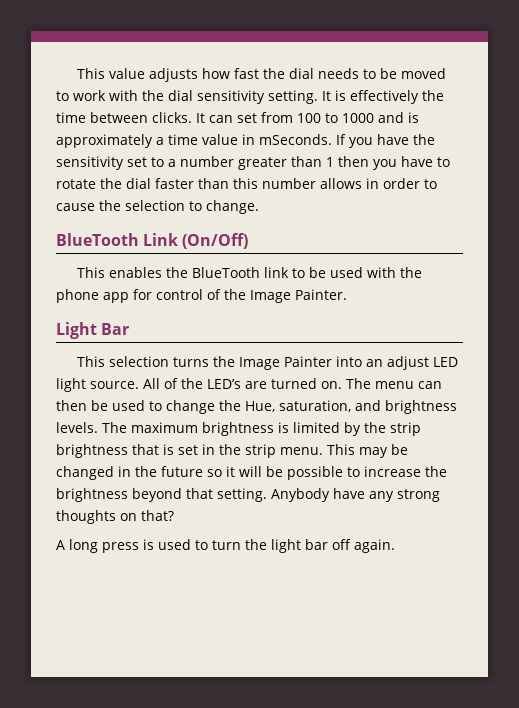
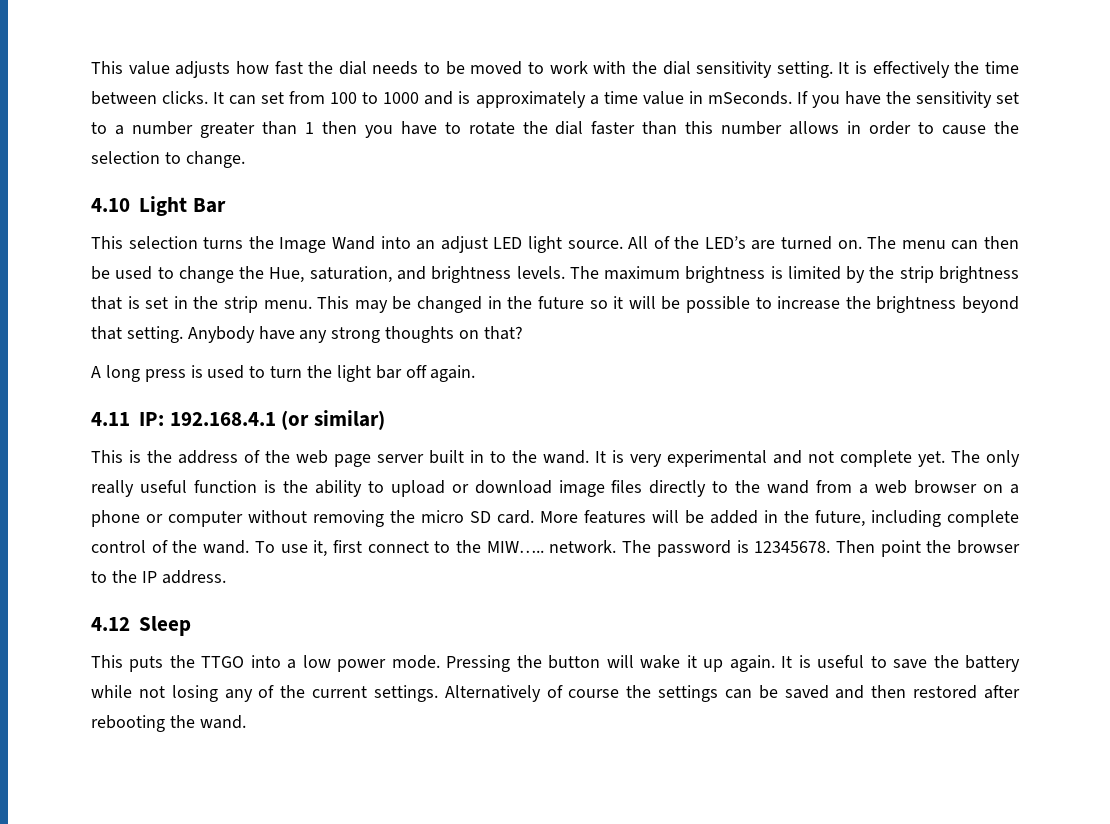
- BlueTooth Link (On/Off)
- This enables the BlueTooth link to be used with the phone app for control of the Image Painter.
- Light Bar
+ 4.10 Light Bar
- This selection turns the Image Painter into an adjust LED light source.
+ This selection turns the Image Wand into an adjust LED light source.
+ 4.11 IP: 192.168.4.1 (or similar)
+ This is the address of the web page server built in to the wand. It is very experimental and not complete yet. The only really useful function is the ability to upload or download image files directly to the wand from a web browser on a phone or computer without removing the micro SD card. More features will be added in the future, including complete control of the wand. To use it, first connect to the MIW….. network. The password is 12345678. Then point the browser to the IP address.
+ 4.12 Sleep
+ This puts the TTGO into a low power mode. Pressing the button will wake it up again. It is useful to save the battery while not losing any of the current settings. Alternatively of course the settings can be saved and then restored after rebooting the wand.

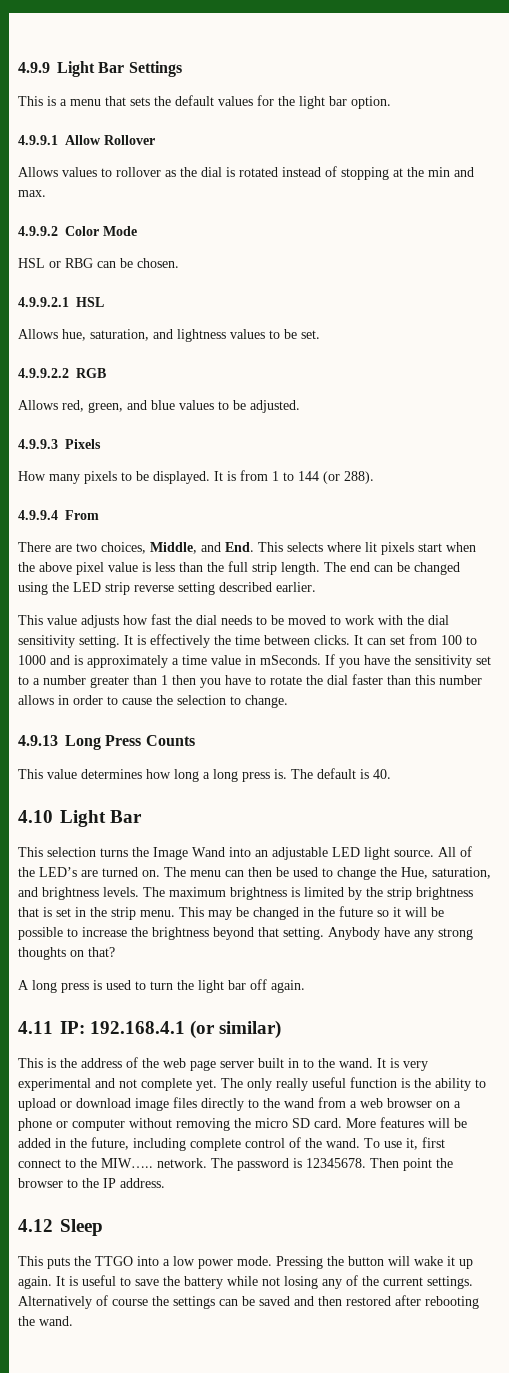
+ 4.9.9 Light Bar Settings
+ This is a menu that sets the default values for the light bar option.
+ 4.9.9.1 Allow Rollover
+ Allows values to rollover as the dial is rotated instead of stopping at the min and max.
+ 4.9.9.2 Color Mode
+ HSL or RBG can be chosen.
+ 4.9.9.2.1 HSL
+ Allows hue, saturation, and lightness values to be set.
+ 4.9.9.2.2 RGB
+ Allows red, green, and blue values to be adjusted.
+ 4.9.9.3 Pixels
+ How many pixels to be displayed. It is from 1 to 144 (or 288).
+ 4.9.9.4 From
+ There are two choices, Middle, and End. This selects where lit pixels start when the above pixel value is less than the full strip length. The end can be changed using the LED strip reverse setting described earlier.
+ 4.9.13 Long Press Counts
+ This value determines how long a long press is. The default is 40.
- This selection turns the Image Wand into an adjust LED light source.
+ This selection turns the Image Wand into an adjustable LED light source.

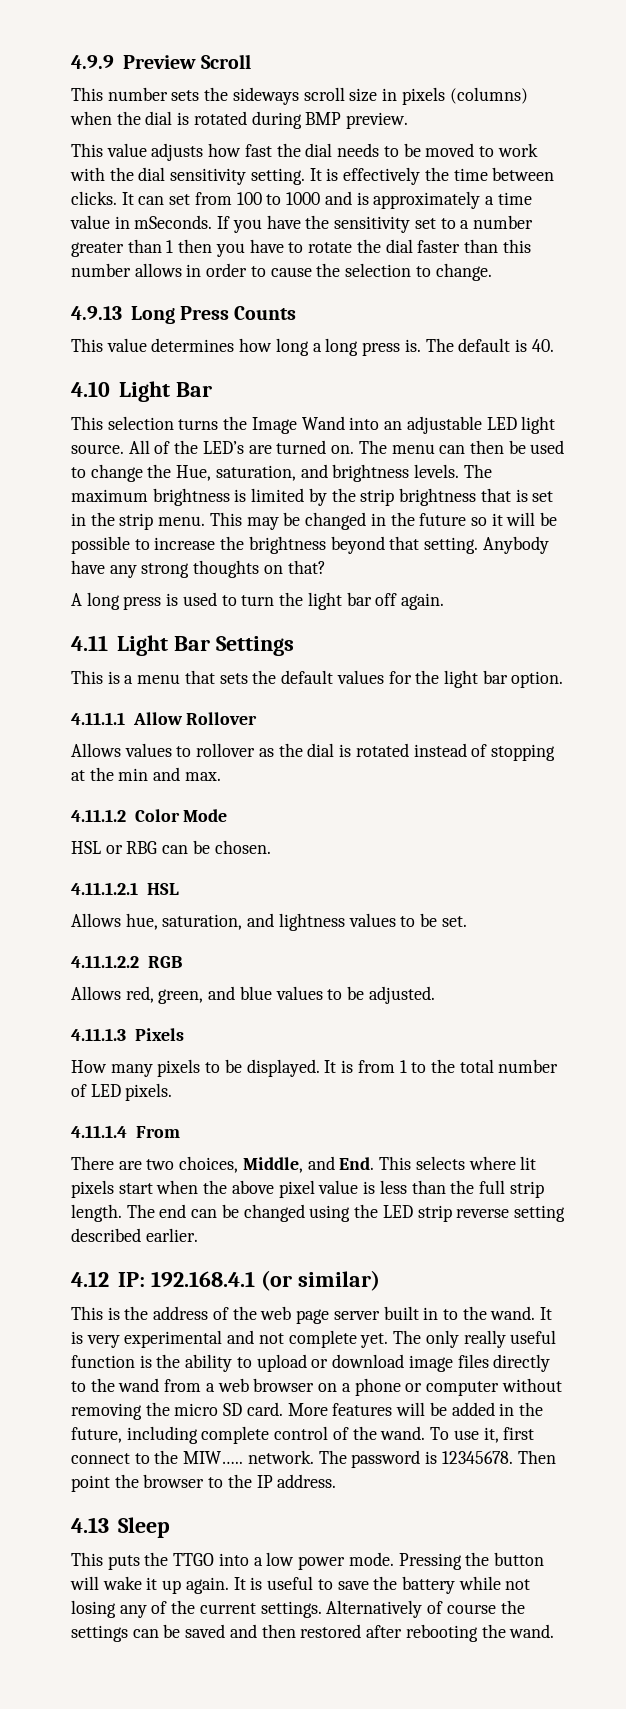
- 4.9.9 Light Bar Settings
- This is a menu that sets the default values for the light bar option.
- 4.9.9.1 Allow Rollover
- Allows values to rollover as the dial is rotated instead of stopping at the min and max.
- 4.9.9.2 Color Mode
- HSL or RBG can be chosen.
- 4.9.9.2.1 HSL
- Allows hue, saturation, and lightness values to be set.
- 4.9.9.2.2 RGB
- Allows red, green, and blue values to be adjusted.
- 4.9.9.3 Pixels
- How many pixels to be displayed. It is from 1 to 144 (or 288).
- 4.9.9.4 From
- There are two choices, Middle, and End. This selects where lit pixels start when the above pixel value is less than the full strip length. The end can be changed using the LED strip reverse setting described earlier.
+ 4.9.9 Preview Scroll
+ This number sets the sideways scroll size in pixels (columns) when the dial is rotated during BMP preview.
- 4.11 IP: 192.168.4.1 (or similar)
+ 4.11 Light Bar Settings
+ This is a menu that sets the default values for the light bar option.
+ 4.11.1.1 Allow Rollover
+ Allows values to rollover as the dial is rotated instead of stopping at the min and max.
+ 4.11.1.2 Color Mode
+ HSL or RBG can be chosen.
+ 4.11.1.2.1 HSL
+ Allows hue, saturation, and lightness values to be set.
+ 4.11.1.2.2 RGB
+ Allows red, green, and blue values to be adjusted.
+ 4.11.1.3 Pixels
+ How many pixels to be displayed. It is from 1 to the total number of LED pixels.
+ 4.11.1.4 From
+ There are two choices, Middle, and End. This selects where lit pixels start when the above pixel value is less than the full strip length. The end can be changed using the LED strip reverse setting described earlier.
+ 4.12 IP: 192.168.4.1 (or similar)
- 4.12 Sleep
+ 4.13 Sleep

